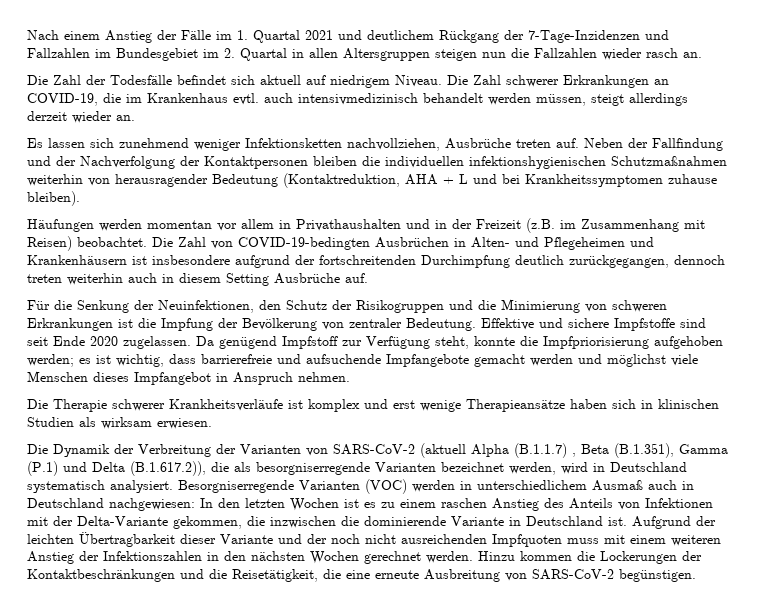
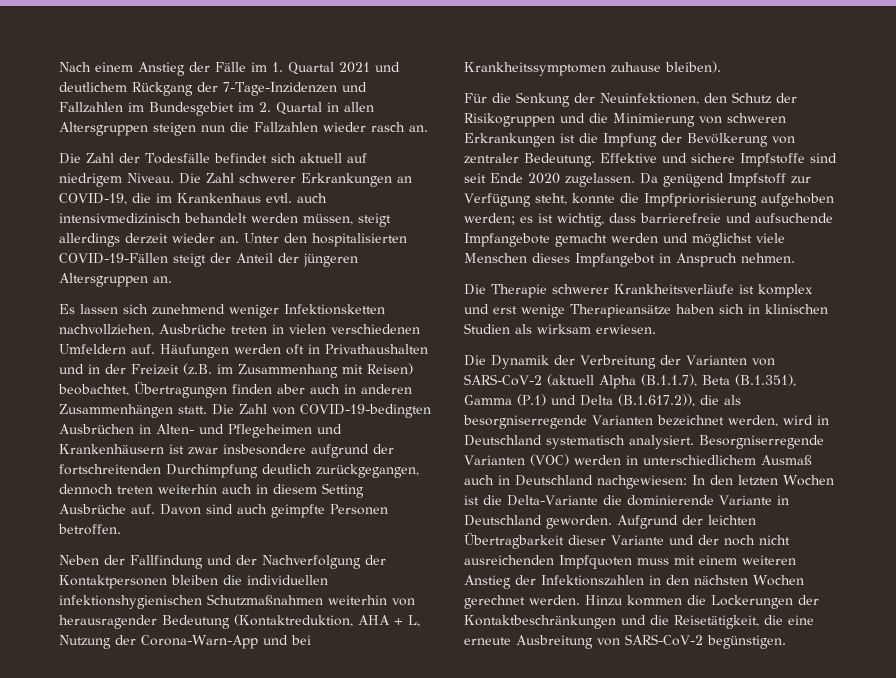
+ Unter den hospitalisierten COVID-19-Fällen steigt der Anteil der jüngeren Altersgruppen an.
- Es lassen sich zunehmend weniger Infektionsketten nachvollziehen, Ausbrüche treten auf. Neben der Fallfindung und der Nachverfolgung der Kontaktpersonen bleiben die individuellen infektionshygienischen Schutzmaßnahmen weiterhin von herausragender Bedeutung (Kontaktreduktion, AHA + L und bei Krankheitssymptomen zuhause bleiben).
+ Es lassen sich zunehmend weniger Infektionsketten nachvollziehen, Ausbrüche treten in vielen verschiedenen Umfeldern auf. Häufungen werden oft in Privathaushalten und in der Freizeit (z.B. im Zusammenhang mit Reisen) beobachtet, Übertragungen finden aber auch in anderen Zusammenhängen statt. Die Zahl von COVID-19-bedingten Ausbrüchen in Alten- und Pflegeheimen und Krankenhäusern ist zwar insbesondere aufgrund der fortschreitenden Durchimpfung deutlich zurückgegangen, dennoch treten weiterhin auch in diesem Setting Ausbrüche auf. Davon sind auch geimpfte Personen betroffen.
+ Neben der Fallfindung und der Nachverfolgung der Kontaktpersonen bleiben die individuellen infektionshygienischen Schutzmaßnahmen weiterhin von herausragender Bedeutung (Kontaktreduktion, AHA + L, Nutzung der Corona-Warn-App und bei Krankheitssymptomen zuhause bleiben).
- Häufungen werden momentan vor allem in Privathaushalten und in der Freizeit (z.B. im Zusammenhang mit Reisen) beobachtet. Die Zahl von COVID-19-bedingten Ausbrüchen in Alten- und Pflegeheimen und Krankenhäusern ist insbesondere aufgrund der fortschreitenden Durchimpfung deutlich zurückgegangen, dennoch treten weiterhin auch in diesem Setting Ausbrüche auf.
- Die Dynamik der Verbreitung der Varianten von SARS-CoV-2 (aktuell Alpha (B.1.1.7) , Beta (B.1.351), Gamma (P.1) und Delta (B.1.617.2)), die als besorgniserregende Varianten bezeichnet werden, wird in Deutschland systematisch analysiert.
+ Die Dynamik der Verbreitung der Varianten von SARS-CoV-2 (aktuell Alpha (B.1.1.7), Beta (B.1.351), Gamma (P.1) und Delta (B.1.617.2)), die als besorgniserregende Varianten bezeichnet werden, wird in Deutschland systematisch analysiert.
- Besorgniserregende Varianten (VOC) werden in unterschiedlichem Ausmaß auch in Deutschland nachgewiesen: In den letzten Wochen ist es zu einem raschen Anstieg des Anteils von Infektionen mit der Delta-Variante gekommen, die inzwischen die dominierende Variante in Deutschland ist.
+ Besorgniserregende Varianten (VOC) werden in unterschiedlichem Ausmaß auch in Deutschland nachgewiesen: In den letzten Wochen ist die Delta-Variante die dominierende Variante in Deutschland geworden.

